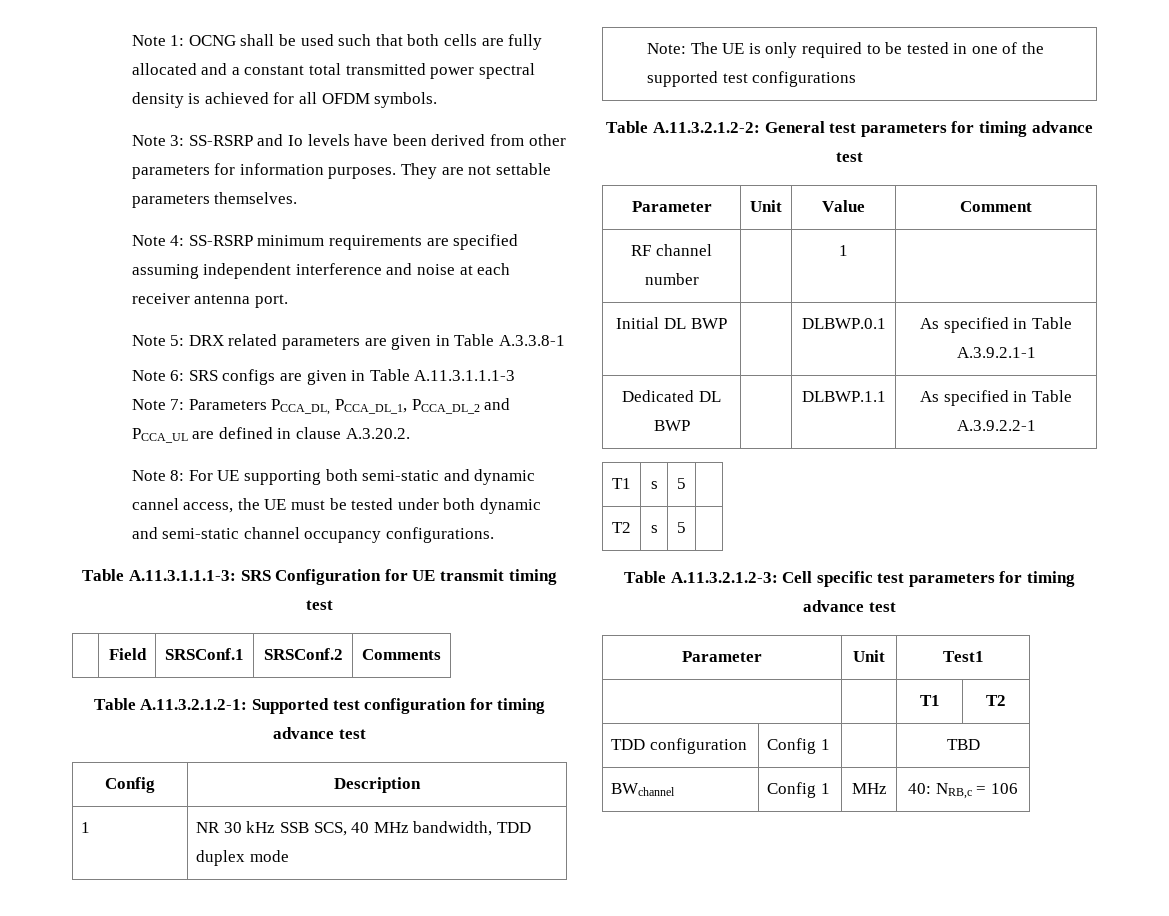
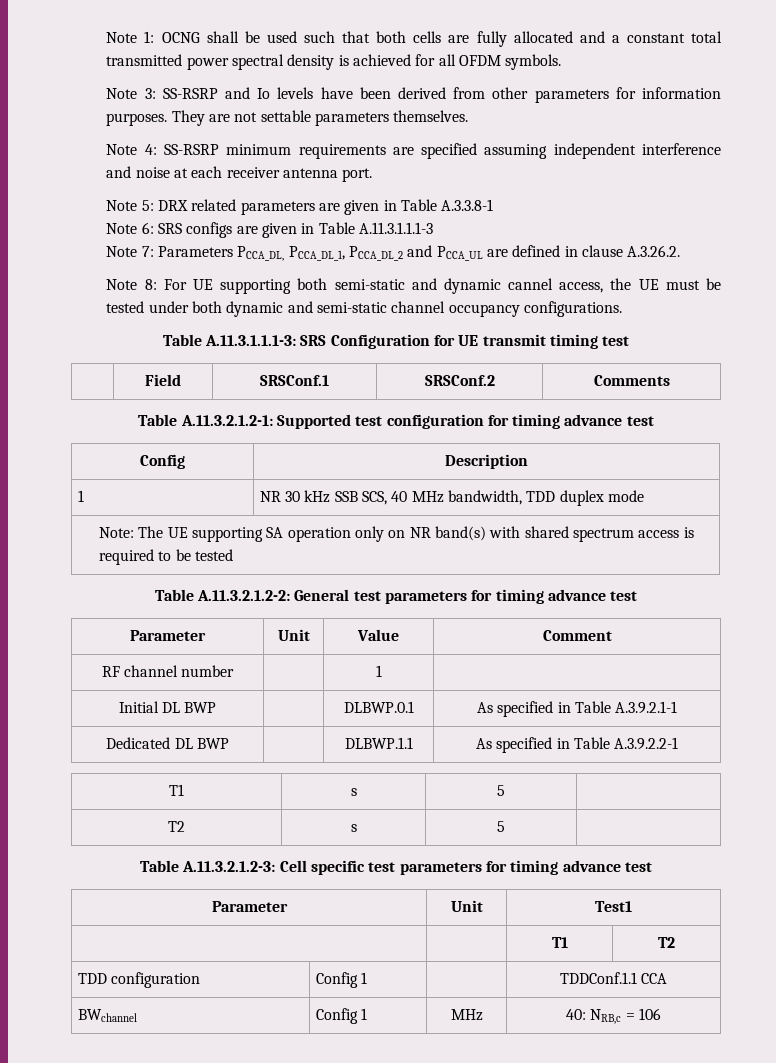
- Note 7: Parameters PCCA_DL, PCCA_DL_1, PCCA_DL_2 and PCCA_UL are defined in clause A.3.20.2.
+ Note 7: Parameters PCCA_DL, PCCA_DL_1, PCCA_DL_2 and PCCA_UL are defined in clause A.3.26.2.
- Note: The UE is only required to be tested in one of the supported test configurations
+ Note: The UE supporting SA operation only on NR band(s) with shared spectrum access is required to be tested
- TDD configuration | Config 1 | | TBD
+ TDD configuration | Config 1 | | TDDConf.1.1 CCA

